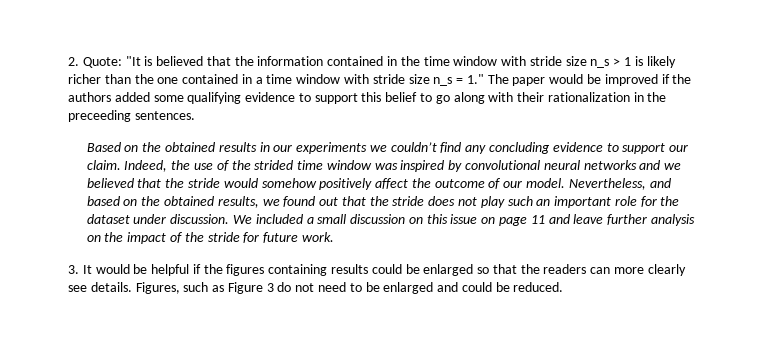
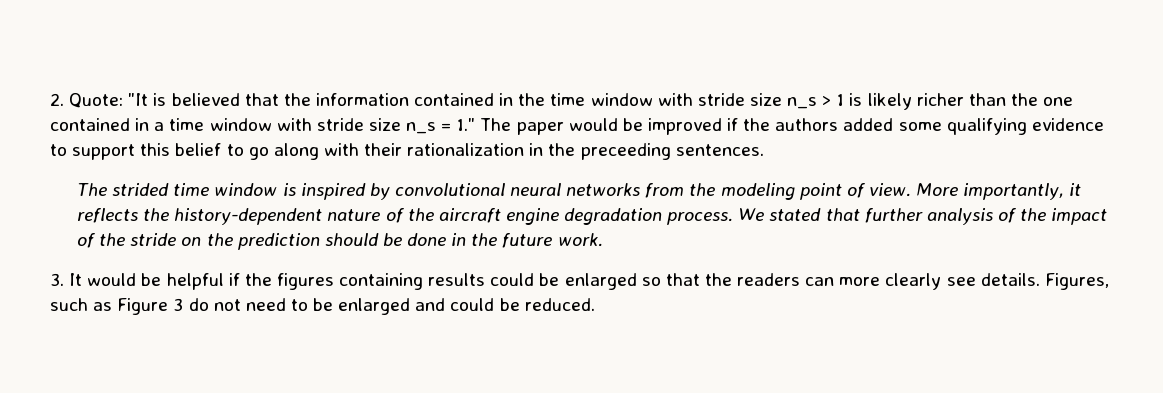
- Based on the obtained results in our experiments we couldn’t find any concluding evidence to support our claim. Indeed, the use of the strided time window was inspired by convolutional neural networks and we believed that the stride would somehow positively affect the outcome of our model. Nevertheless, and based on the obtained results, we found out that the stride does not play such an important role for the dataset under discussion. We included a small discussion on this issue on page 11 and leave further analysis on the impact of the stride for future work.
+ The strided time window is inspired by convolutional neural networks from the modeling point of view. More importantly, it reflects the history-dependent nature of the aircraft engine degradation process. We stated that further analysis of the impact of the stride on the prediction should be done in the future work.

